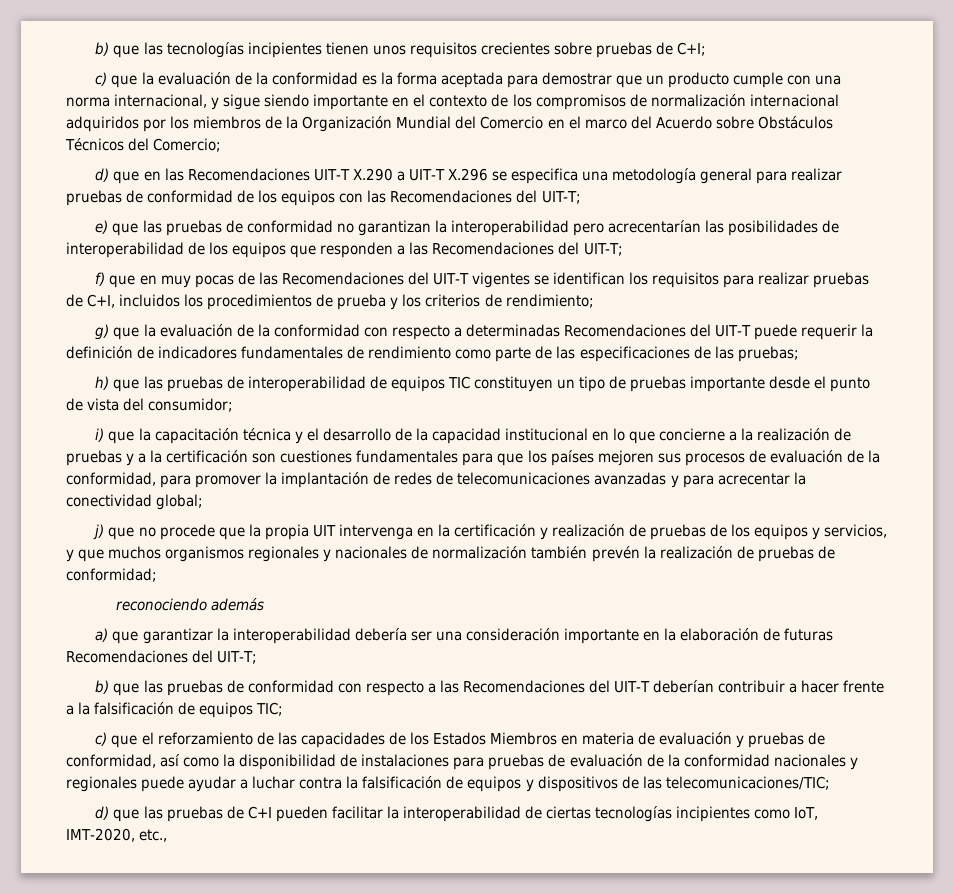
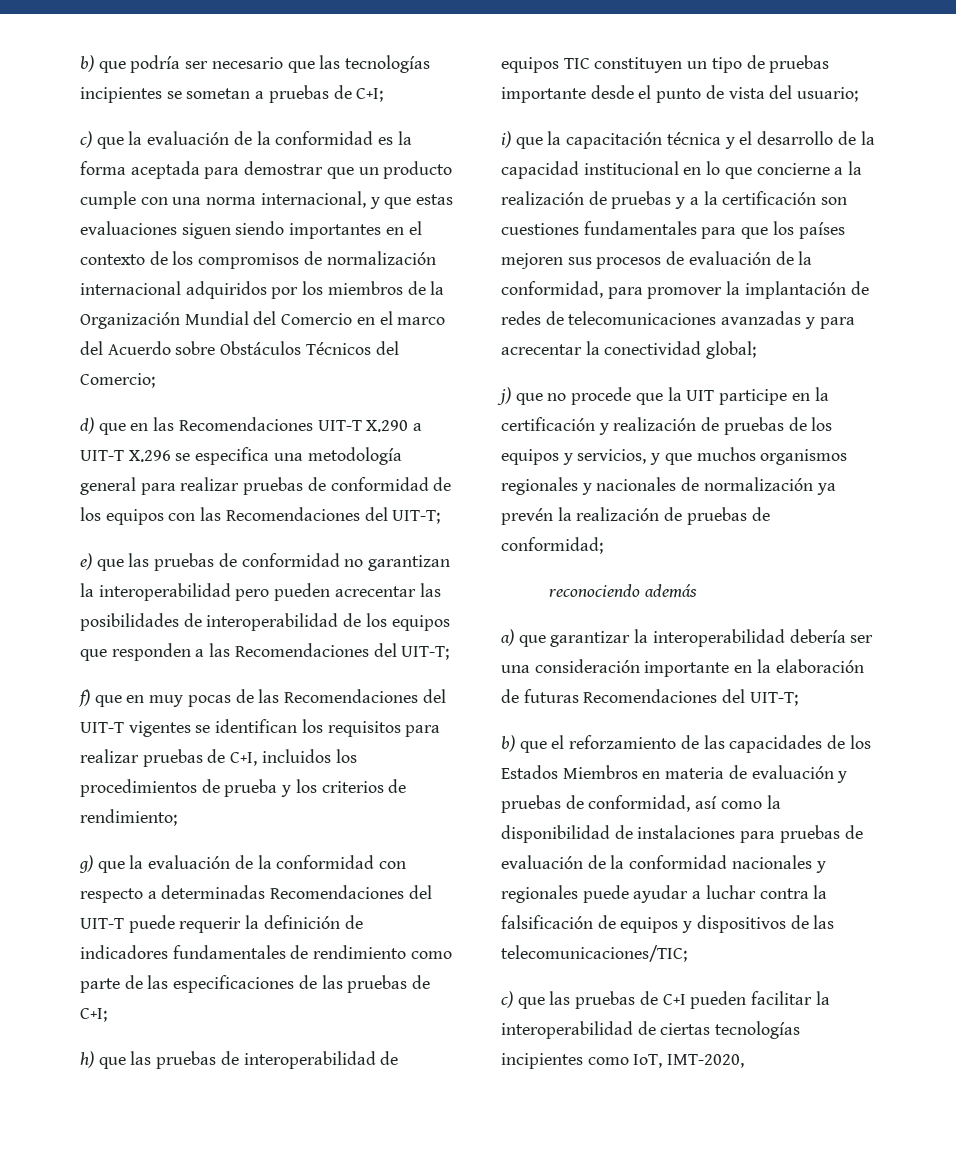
- b) que las tecnologías incipientes tienen unos requisitos crecientes sobre pruebas de C+I;
+ b) que podría ser necesario que las tecnologías incipientes se sometan a pruebas de C+I;
- c) que la evaluación de la conformidad es la forma aceptada para demostrar que un producto cumple con una norma internacional, y sigue siendo importante en el contexto de los compromisos de normalización internacional adquiridos por los miembros de la Organización Mundial del Comercio en el marco del Acuerdo sobre Obstáculos Técnicos del Comercio;
+ c) que la evaluación de la conformidad es la forma aceptada para demostrar que un producto cumple con una norma internacional, y que estas evaluaciones siguen siendo importantes en el contexto de los compromisos de normalización internacional adquiridos por los miembros de la Organización Mundial del Comercio en el marco del Acuerdo sobre Obstáculos Técnicos del Comercio;
- e) que las pruebas de conformidad no garantizan la interoperabilidad pero acrecentarían las posibilidades de interoperabilidad de los equipos que responden a las Recomendaciones del UIT-T;
+ e) que las pruebas de conformidad no garantizan la interoperabilidad pero pueden acrecentar las posibilidades de interoperabilidad de los equipos que responden a las Recomendaciones del UIT-T;
- g) que la evaluación de la conformidad con respecto a determinadas Recomendaciones del UIT-T puede requerir la definición de indicadores fundamentales de rendimiento como parte de las especificaciones de las pruebas;
+ g) que la evaluación de la conformidad con respecto a determinadas Recomendaciones del UIT-T puede requerir la definición de indicadores fundamentales de rendimiento como parte de las especificaciones de las pruebas de C+I;
- h) que las pruebas de interoperabilidad de equipos TIC constituyen un tipo de pruebas importante desde el punto de vista del consumidor;
+ h) que las pruebas de interoperabilidad de equipos TIC constituyen un tipo de pruebas importante desde el punto de vista del usuario;
- j) que no procede que la propia UIT intervenga en la certificación y realización de pruebas de los equipos y servicios, y que muchos organismos regionales y nacionales de normalización también prevén la realización de pruebas de conformidad;
+ j) que no procede que la UIT participe en la certificación y realización de pruebas de los equipos y servicios, y que muchos organismos regionales y nacionales de normalización ya prevén la realización de pruebas de conformidad;
- b) que las pruebas de conformidad con respecto a las Recomendaciones del UIT-T deberían contribuir a hacer frente a la falsificación de equipos TIC;
- c) que el reforzamiento de las capacidades de los Estados Miembros en materia de evaluación y pruebas de conformidad, así como la disponibilidad de instalaciones para pruebas de evaluación de la conformidad nacionales y regionales puede ayudar a luchar contra la falsificación de equipos y dispositivos de las telecomunicaciones/TIC;
+ b) que el reforzamiento de las capacidades de los Estados Miembros en materia de evaluación y pruebas de conformidad, así como la disponibilidad de instalaciones para pruebas de evaluación de la conformidad nacionales y regionales puede ayudar a luchar contra la falsificación de equipos y dispositivos de las telecomunicaciones/TIC;
- d) que las pruebas de C+I pueden facilitar la interoperabilidad de ciertas tecnologías incipientes como IoT, IMT-2020, etc.,
+ c) que las pruebas de C+I pueden facilitar la interoperabilidad de ciertas tecnologías incipientes como IoT, IMT-2020,

